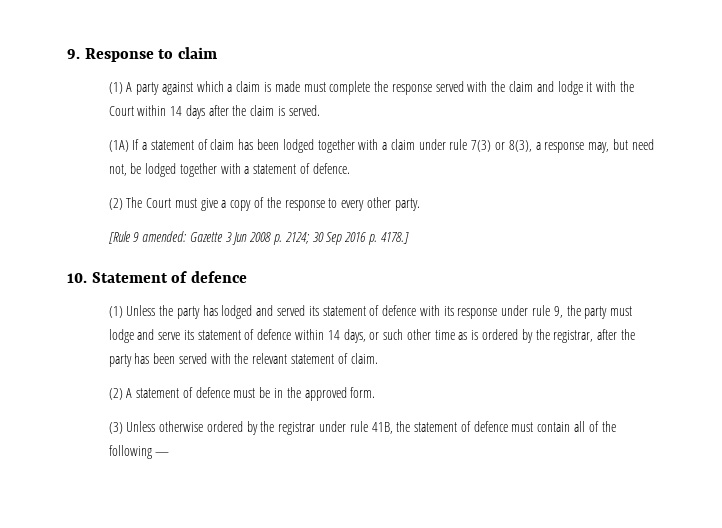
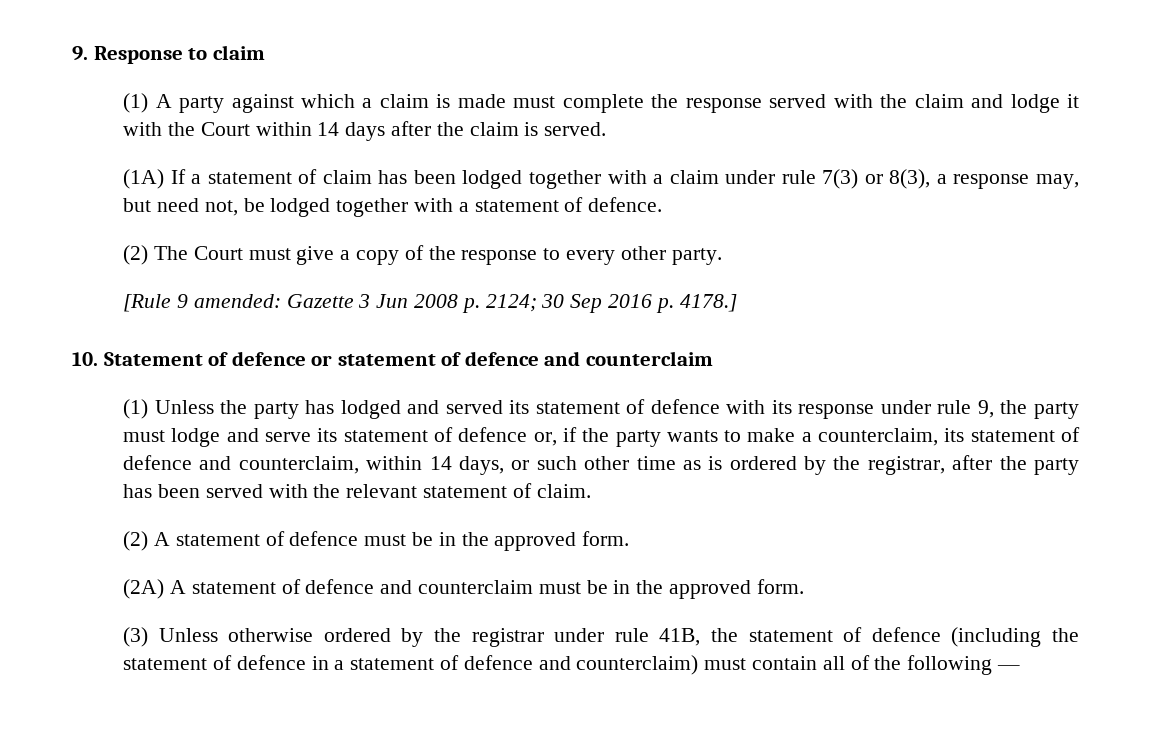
- 10. Statement of defence
+ 10. Statement of defence or statement of defence and counterclaim
- (1) Unless the party has lodged and served its statement of defence with its response under rule 9, the party must lodge and serve its statement of defence within 14 days, or such other time as is ordered by the registrar, after the party has been served with the relevant statement of claim.
+ (1) Unless the party has lodged and served its statement of defence with its response under rule 9, the party must lodge and serve its statement of defence or, if the party wants to make a counterclaim, its statement of defence and counterclaim, within 14 days, or such other time as is ordered by the registrar, after the party has been served with the relevant statement of claim.
+ (2A) A statement of defence and counterclaim must be in the approved form.
- (3) Unless otherwise ordered by the registrar under rule 41B, the statement of defence must contain all of the following —
+ (3) Unless otherwise ordered by the registrar under rule 41B, the statement of defence (including the statement of defence in a statement of defence and counterclaim) must contain all of the following —

